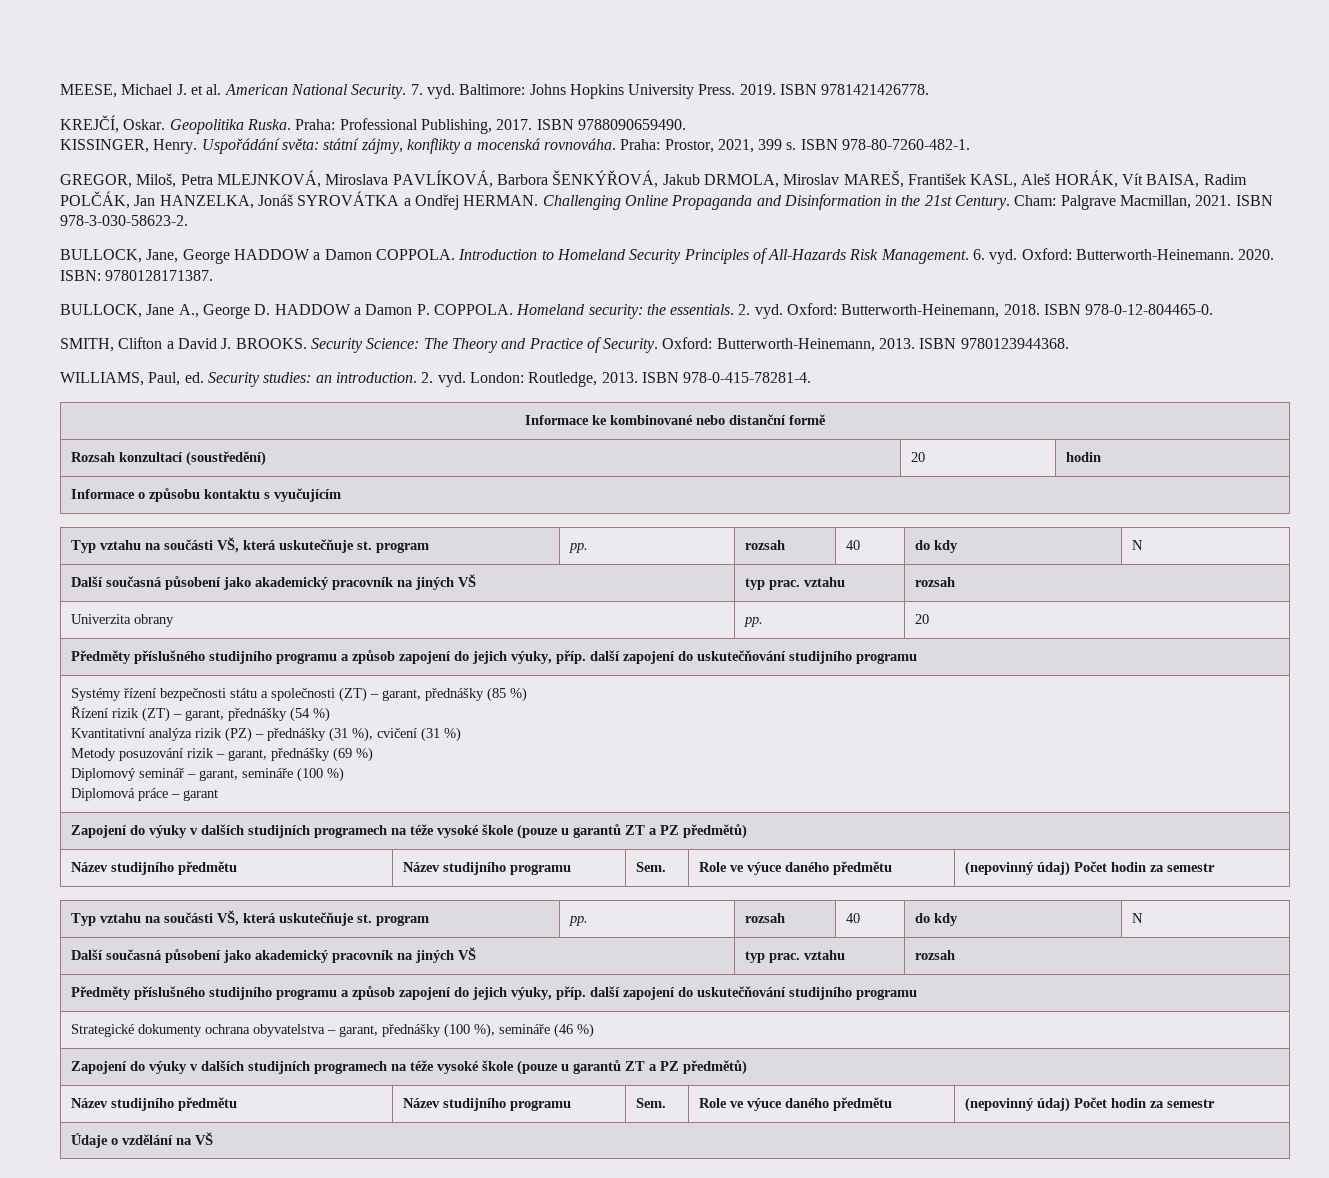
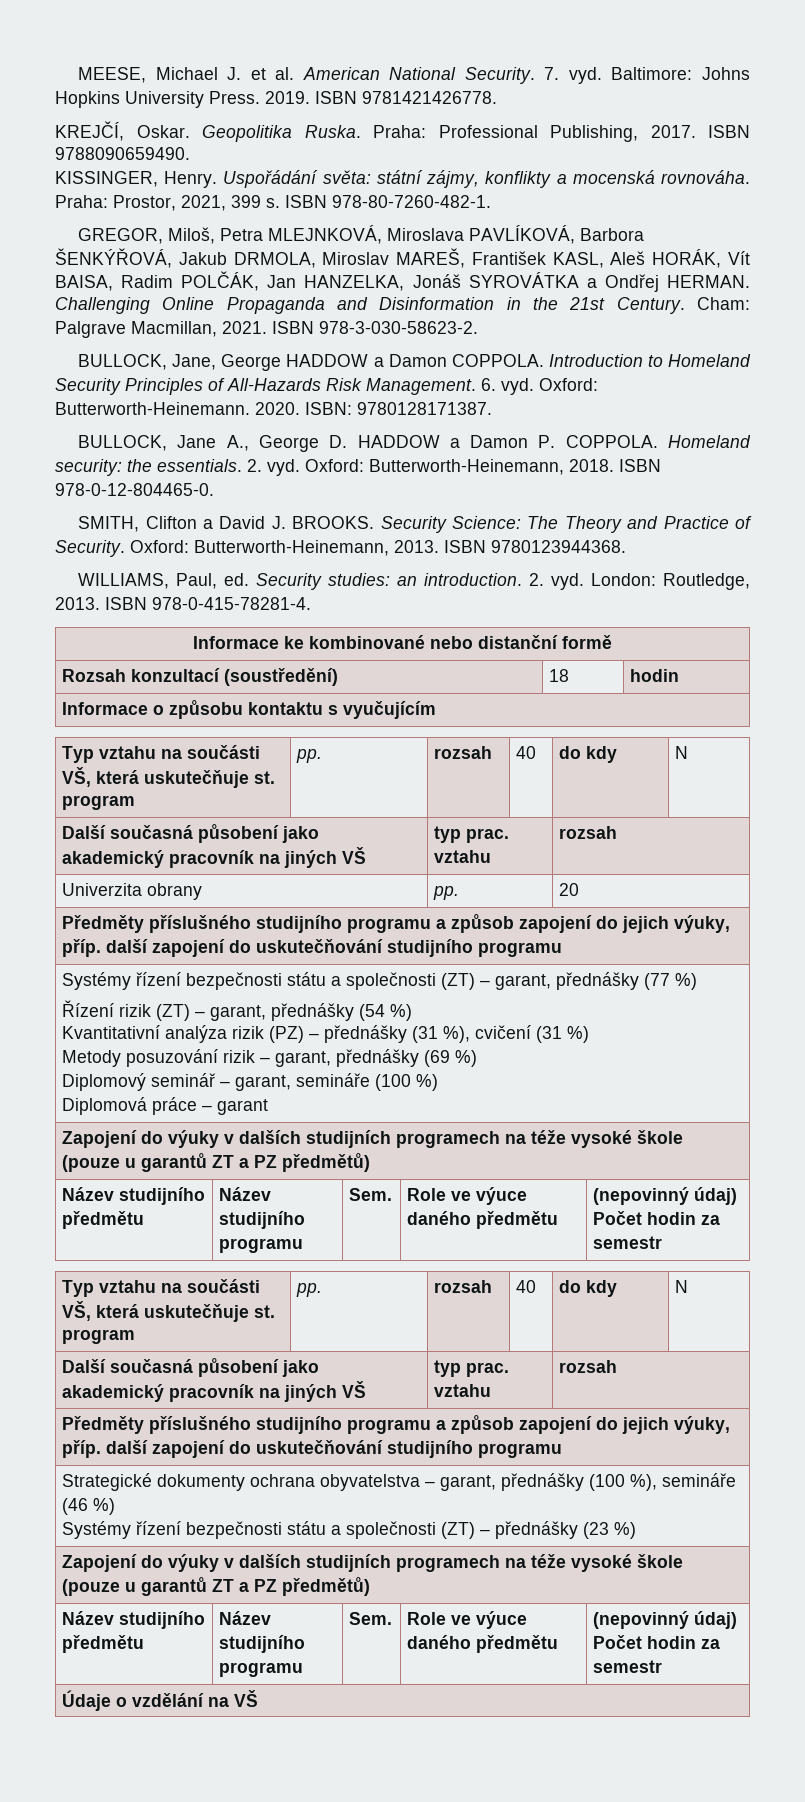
- Rozsah konzultací (soustředění) | 20 | hodin
+ Rozsah konzultací (soustředění) | 18 | hodin
- Systémy řízení bezpečnosti státu a společnosti (ZT) – garant, přednášky (85 %)
+ Systémy řízení bezpečnosti státu a společnosti (ZT) – garant, přednášky (77 %)
  Strategické dokumenty ochrana obyvatelstva – garant, přednášky (100 %), semináře (46 %)
+ Systémy řízení bezpečnosti státu a společnosti (ZT) – přednášky (23 %)

